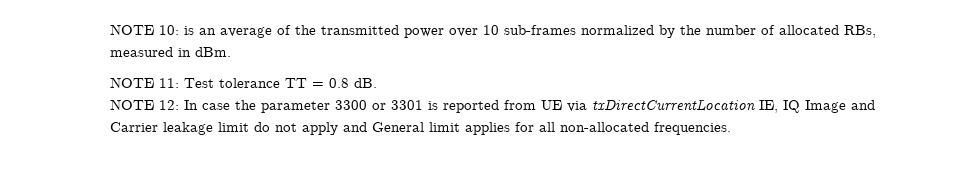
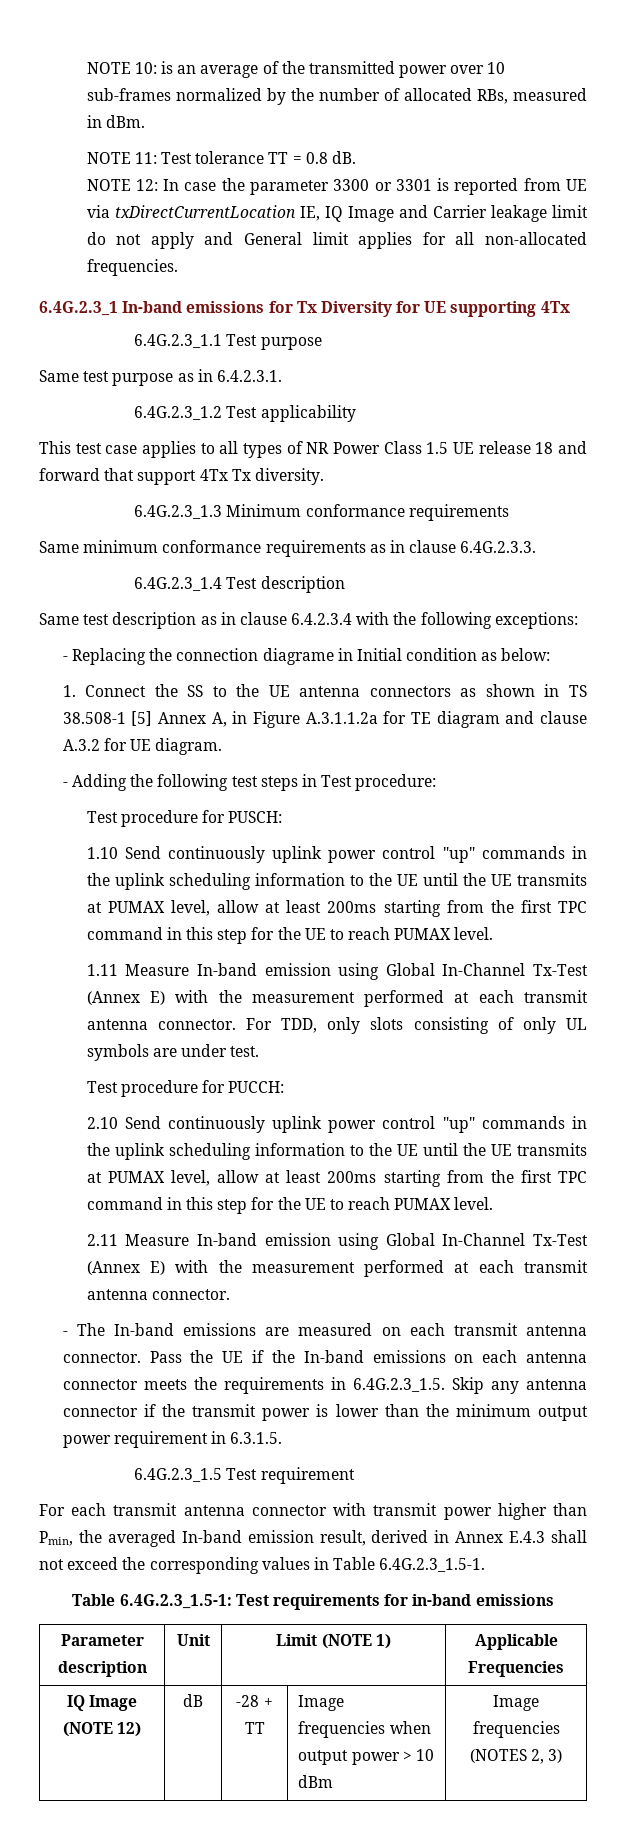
+ 6.4G.2.3_1 In-band emissions for Tx Diversity for UE supporting 4Tx
+ 6.4G.2.3_1.1 Test purpose
+ Same test purpose as in 6.4.2.3.1.
+ 6.4G.2.3_1.2 Test applicability
+ This test case applies to all types of NR Power Class 1.5 UE release 18 and forward that support 4Tx Tx diversity.
+ 6.4G.2.3_1.3 Minimum conformance requirements
+ Same minimum conformance requirements as in clause 6.4G.2.3.3.
+ 6.4G.2.3_1.4 Test description
+ Same test description as in clause 6.4.2.3.4 with the following exceptions:
+ - Replacing the connection diagrame in Initial condition as below:
+ 1. Connect the SS to the UE antenna connectors as shown in TS 38.508-1 [5] Annex A, in Figure A.3.1.1.2a for TE diagram and clause A.3.2 for UE diagram.
+ - Adding the following test steps in Test procedure:
+ Test procedure for PUSCH:
+ 1.10 Send continuously uplink power control "up" commands in the uplink scheduling information to the UE until the UE transmits at PUMAX level, allow at least 200ms starting from the first TPC command in this step for the UE to reach PUMAX level.
+ 1.11 Measure In-band emission using Global In-Channel Tx-Test (Annex E) with the measurement performed at each transmit antenna connector. For TDD, only slots consisting of only UL symbols are under test.
+ Test procedure for PUCCH:
+ 2.10 Send continuously uplink power control "up" commands in the uplink scheduling information to the UE until the UE transmits at PUMAX level, allow at least 200ms starting from the first TPC command in this step for the UE to reach PUMAX level.
+ 2.11 Measure In-band emission using Global In-Channel Tx-Test (Annex E) with the measurement performed at each transmit antenna connector.
+ - The In-band emissions are measured on each transmit antenna connector. Pass the UE if the In-band emissions on each antenna connector meets the requirements in 6.4G.2.3_1.5. Skip any antenna connector if the transmit power is lower than the minimum output power requirement in 6.3.1.5.
+ 6.4G.2.3_1.5 Test requirement
+ For each transmit antenna connector with transmit power higher than Pmin, the averaged In-band emission result, derived in Annex E.4.3 shall not exceed the corresponding values in Table 6.4G.2.3_1.5-1.
+ Table 6.4G.2.3_1.5-1: Test requirements for in-band emissions
+ Parameter description | Unit | Limit (NOTE 1) | Applicable Frequencies
+ IQ Image (NOTE 12) | dB | -28 + TT | Image frequencies when output power > 10 dBm | Image frequencies (NOTES 2, 3)

